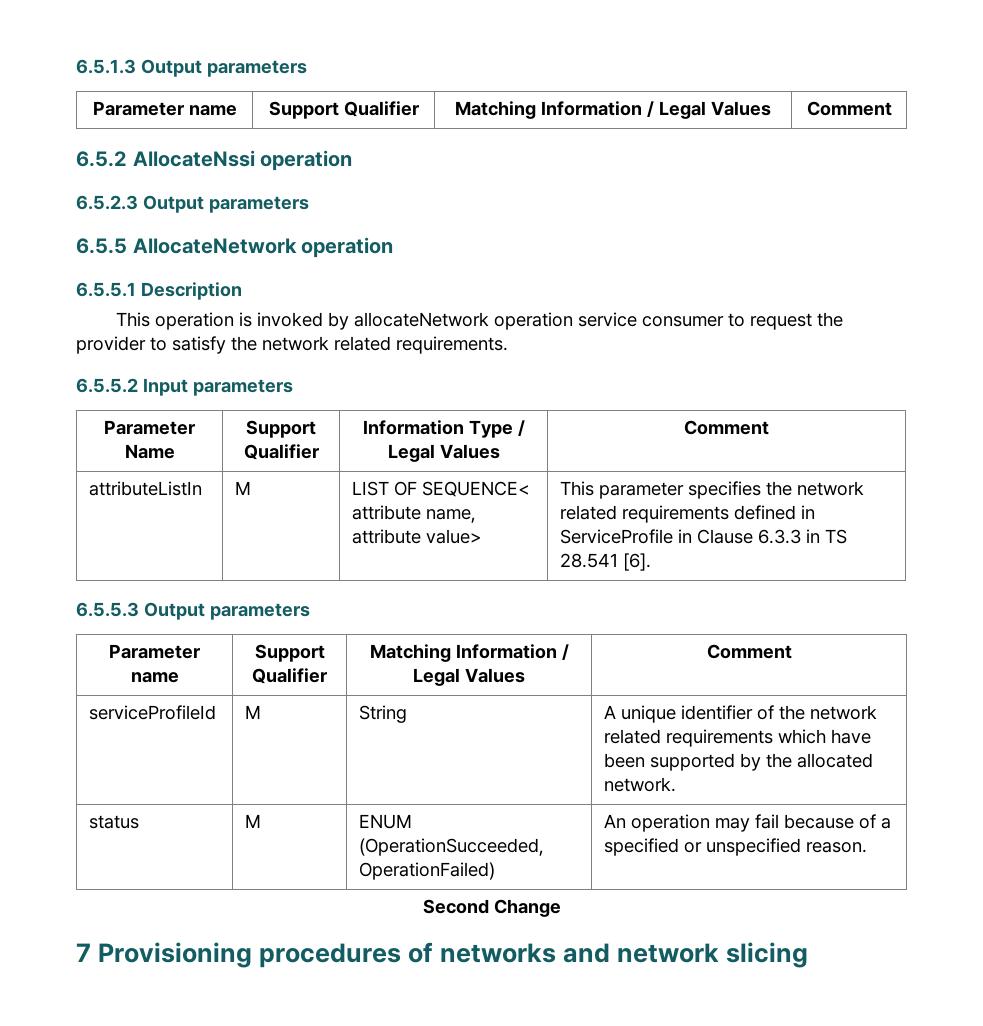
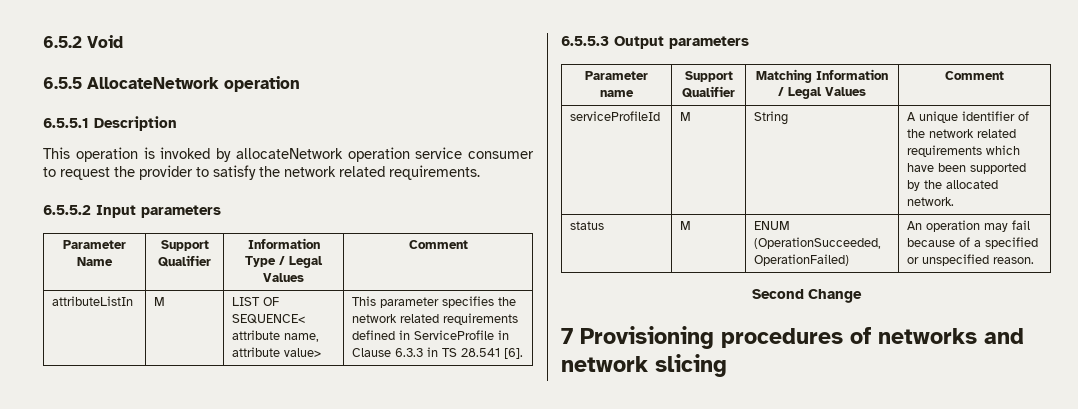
- 6.5.1.3 Output parameters
- Parameter name | Support Qualifier | Matching Information / Legal Values | Comment
- 6.5.2 AllocateNssi operation
- 6.5.2.3 Output parameters
+ 6.5.2 Void

